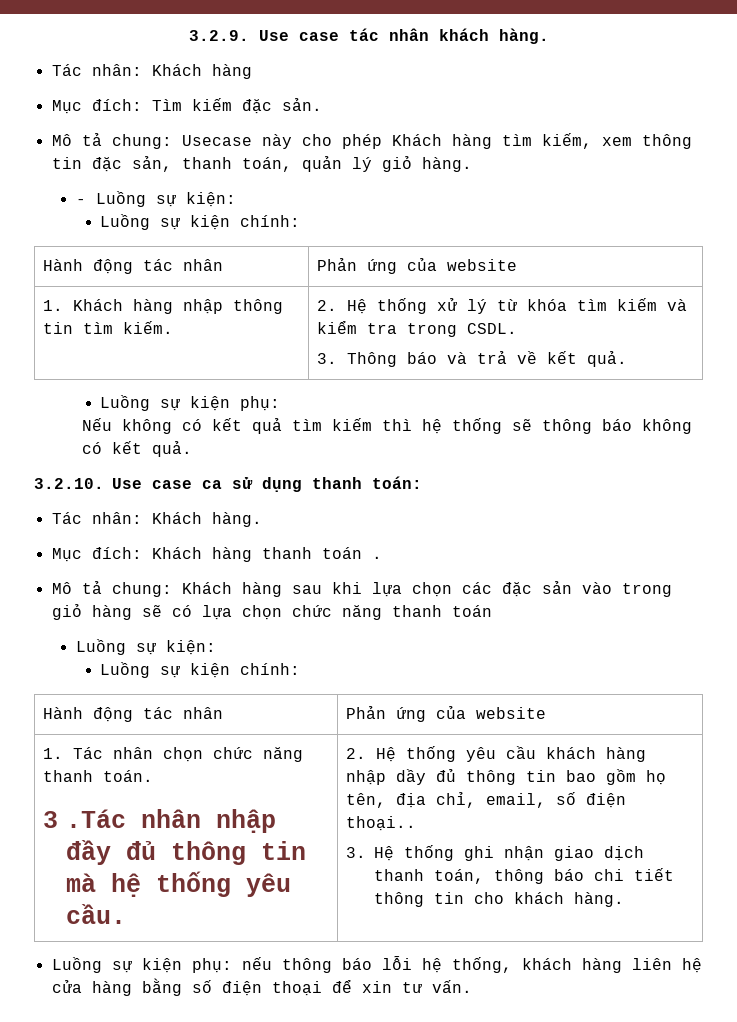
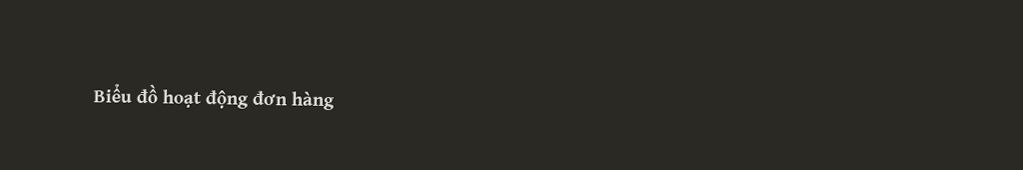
- 3.2.9. Use case tác nhân khách hàng.
- Tác nhân: Khách hàng
- Mục đích: Tìm kiếm đặc sản.
- Mô tả chung: Usecase này cho phép Khách hàng tìm kiếm, xem thông tin đặc sản, thanh toán, quản lý giỏ hàng.
- - Luồng sự kiện:
- Luồng sự kiện chính:
- Hành động tác nhân | Phản ứng của website
- 1. Khách hàng nhập thông tin tìm kiếm. | 2. Hệ thống xử lý từ khóa tìm kiếm và kiểm tra trong CSDL.
- 3. Thông báo và trả về kết quả.
- Luồng sự kiện phụ:
- Nếu không có kết quả tìm kiếm thì hệ thống sẽ thông báo không có kết quả.
- 3.2.10. Use case ca sử dụng thanh toán:
- Tác nhân: Khách hàng.
- Mục đích: Khách hàng thanh toán .
- Mô tả chung: Khách hàng sau khi lựa chọn các đặc sản vào trong giỏ hàng sẽ có lựa chọn chức năng thanh toán
- Luồng sự kiện:
- Luồng sự kiện chính:
- Hành động tác nhân | Phản ứng của website
- 1. Tác nhân chọn chức năng thanh toán.
- 3 .Tác nhân nhập đầy đủ thông tin mà hệ thống yêu cầu. | 2. Hệ thống yêu cầu khách hàng nhập dầy đủ thông tin bao gồm họ tên, địa chỉ, email, số điện thoại..
- 3. Hệ thống ghi nhận giao dịch thanh toán, thông báo chi tiết thông tin cho khách hàng.
- Luồng sự kiện phụ: nếu thông báo lỗi hệ thống, khách hàng liên hệ cửa hàng bằng số điện thoại để xin tư vấn.
+ Biểu đồ hoạt động đơn hàng

